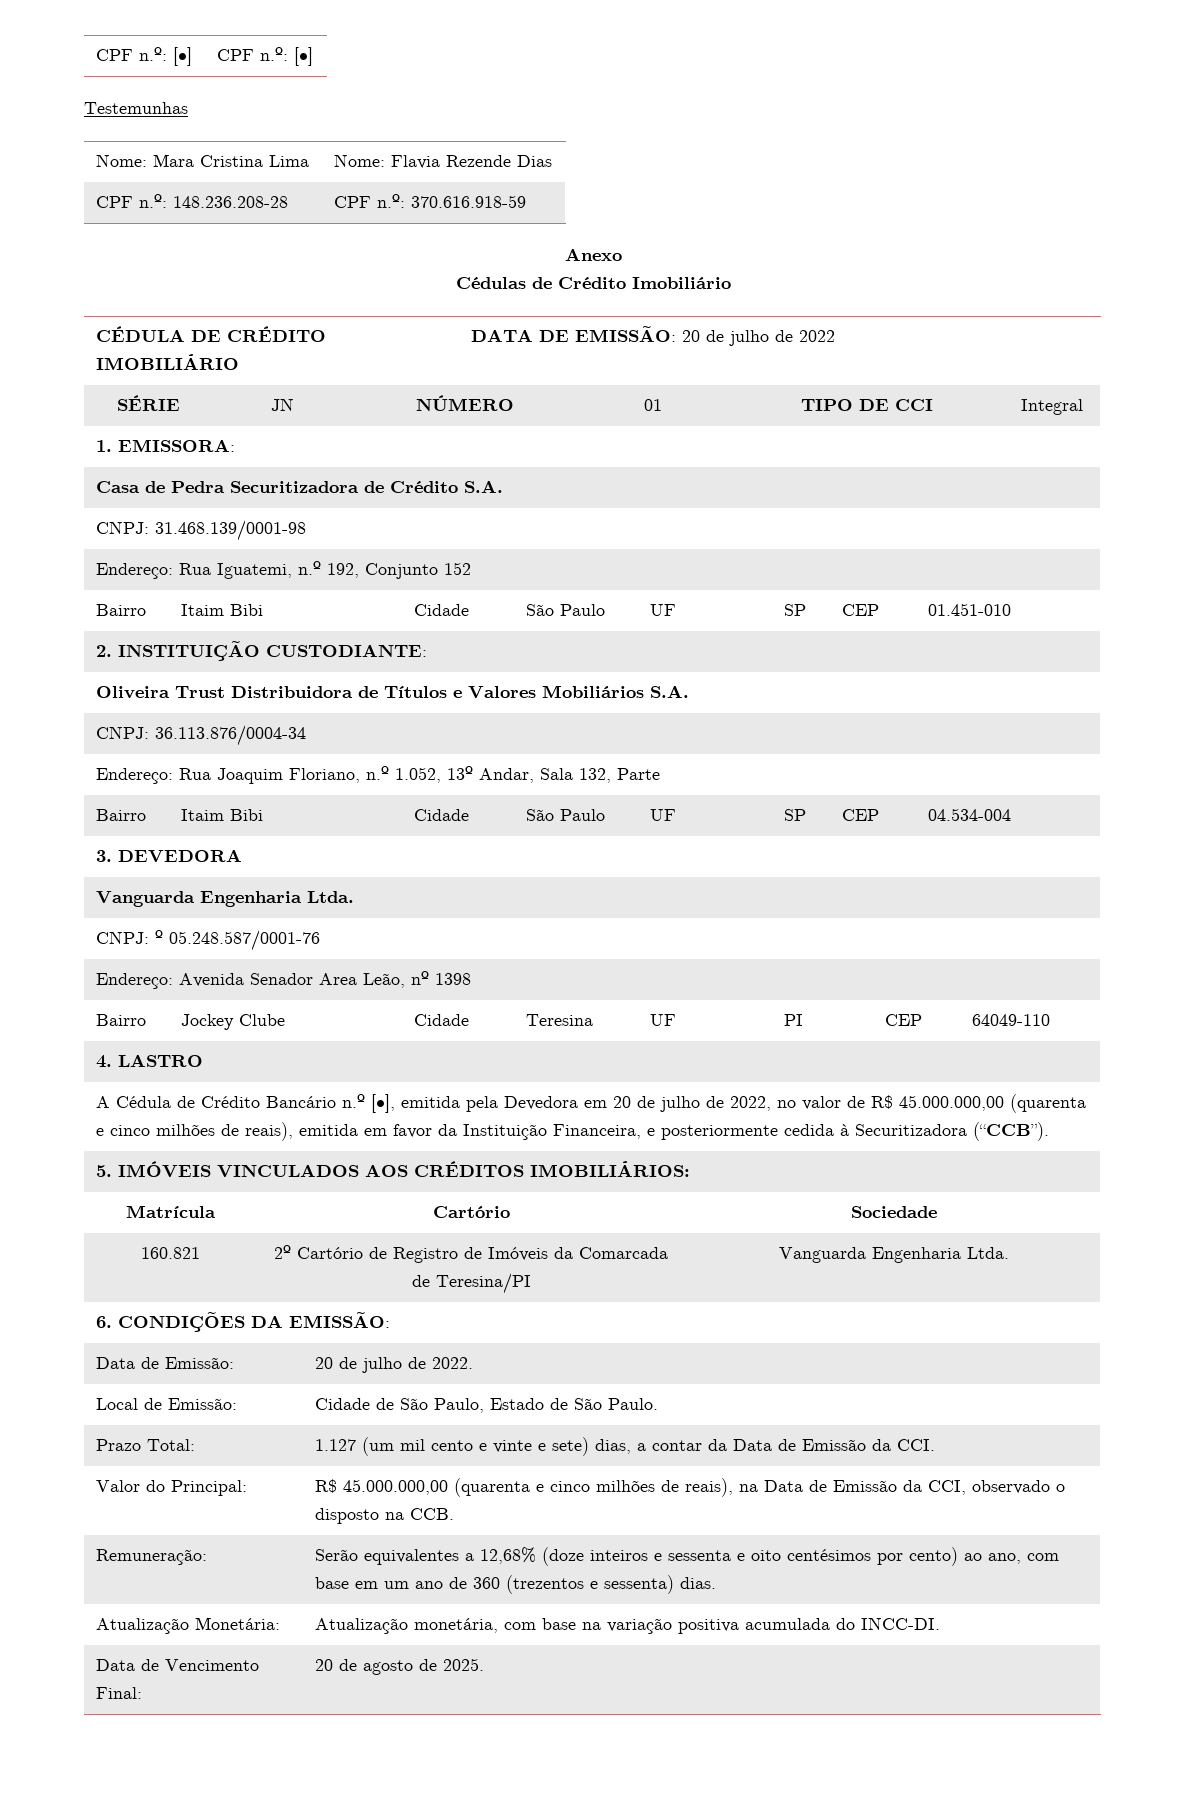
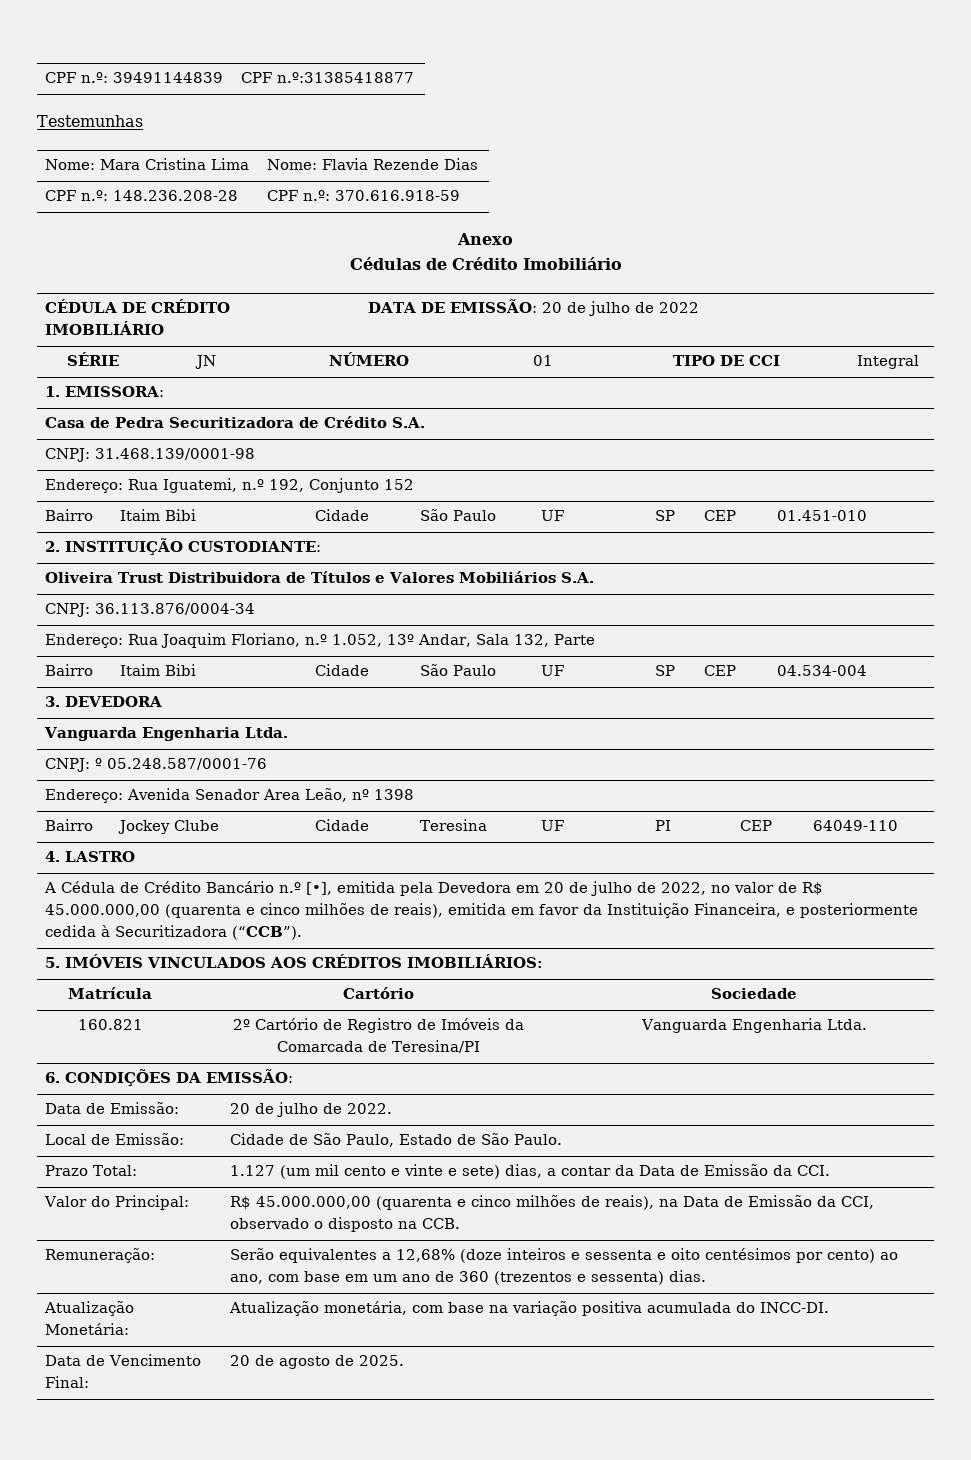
- CPF n.º: [•] | CPF n.º: [•]
+ CPF n.º: 39491144839 | CPF n.º:31385418877

